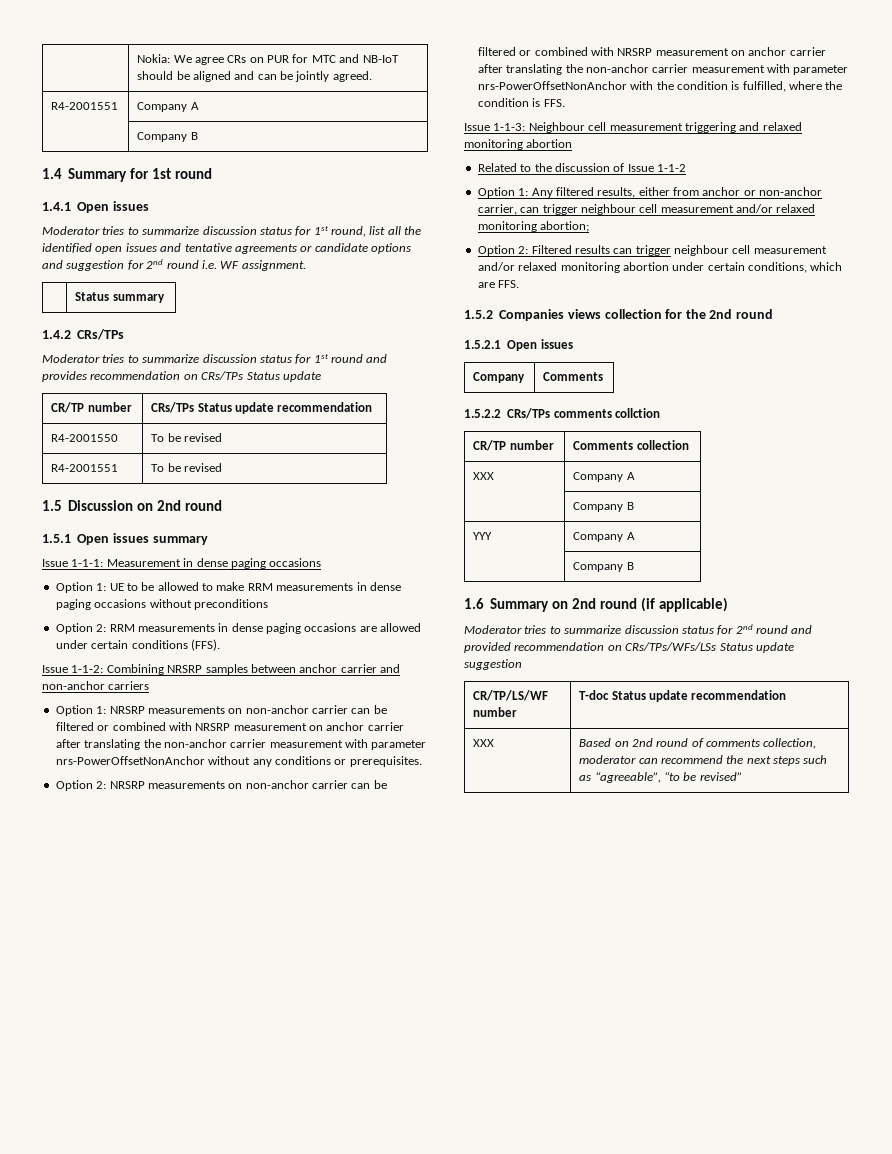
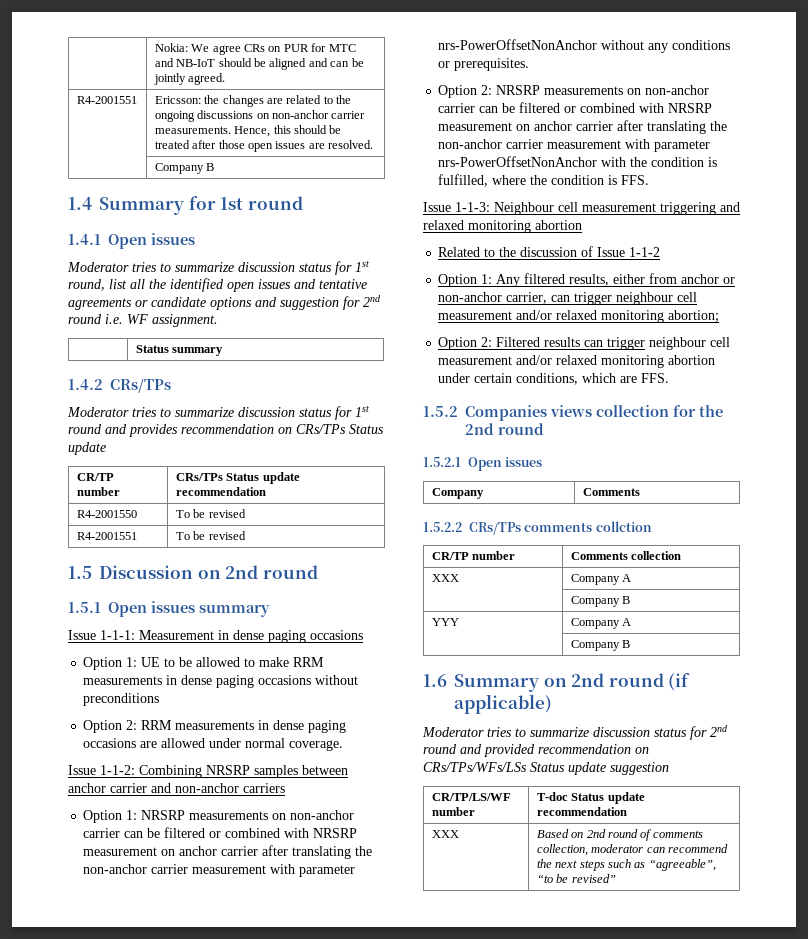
- R4-2001551 | Company A
+ R4-2001551 | Ericsson: the changes are related to the ongoing discussions on non-anchor carrier measurements. Hence, this should be treated after those open issues are resolved.
- Option 2: RRM measurements in dense paging occasions are allowed under certain conditions (FFS).
+ Option 2: RRM measurements in dense paging occasions are allowed under normal coverage.

